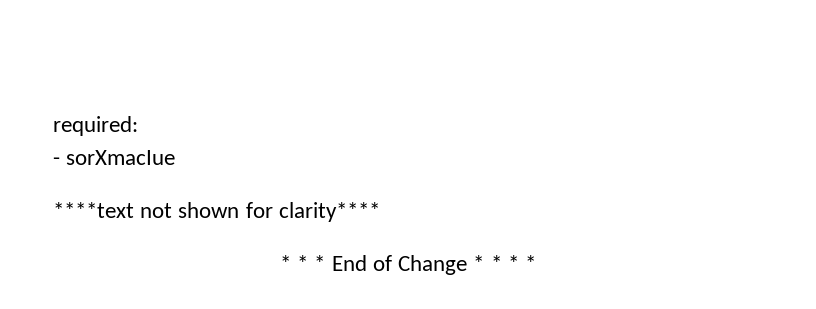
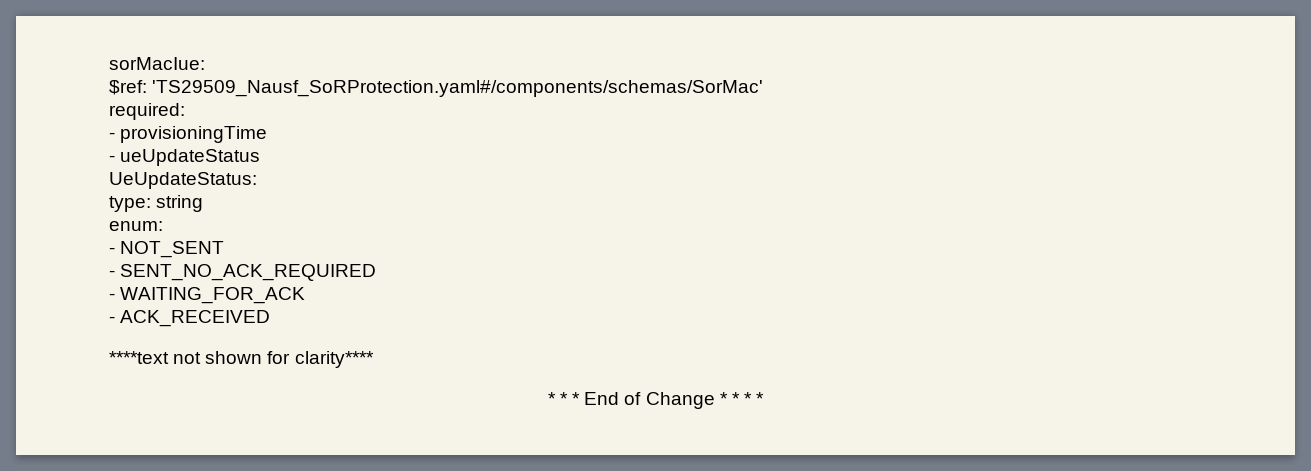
+ sorMacIue:
+ $ref: 'TS29509_Nausf_SoRProtection.yaml#/components/schemas/SorMac'
- - sorXmacIue
+ - provisioningTime
+ - ueUpdateStatus
+ UeUpdateStatus:
+ type: string
+ enum:
+ - NOT_SENT
+ - SENT_NO_ACK_REQUIRED
+ - WAITING_FOR_ACK
+ - ACK_RECEIVED

